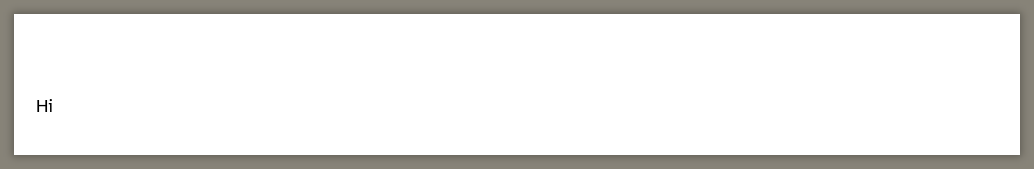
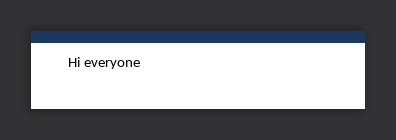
- Hi
+ Hi everyone

